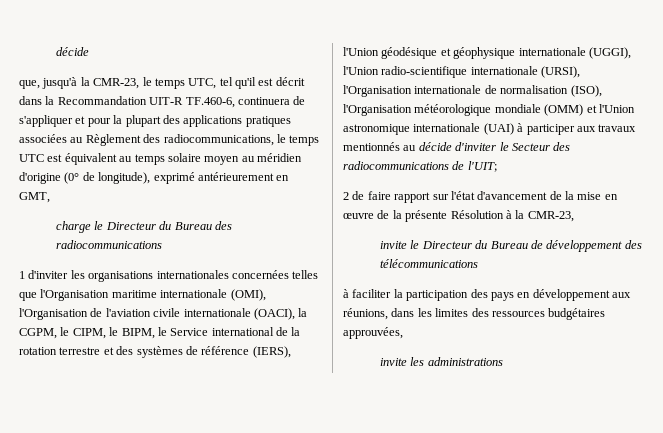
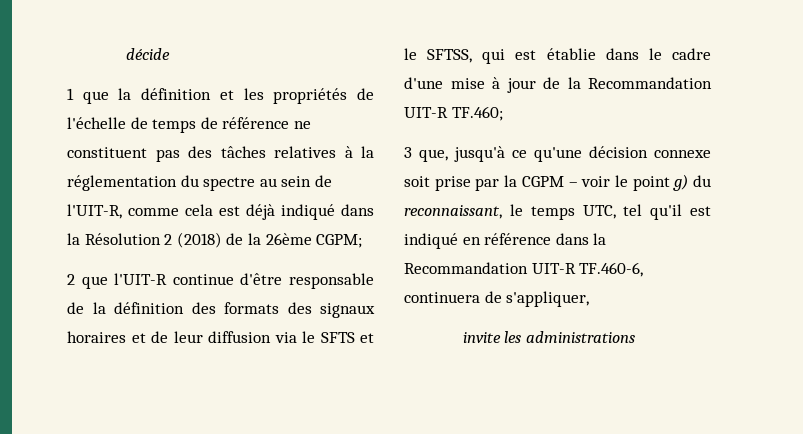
- que, jusqu'à la CMR-23, le temps UTC, tel qu'il est décrit dans la Recommandation UIT-R TF.460-6, continuera de s'appliquer et pour la plupart des applications pratiques associées au Règlement des radiocommunications, le temps UTC est équivalent au temps solaire moyen au méridien d'origine (0° de longitude), exprimé antérieurement en GMT,
- charge le Directeur du Bureau des radiocommunications
- 1 d'inviter les organisations internationales concernées telles que l'Organisation maritime internationale (OMI), l'Organisation de l'aviation civile internationale (OACI), la CGPM, le CIPM, le BIPM, le Service international de la rotation terrestre et des systèmes de référence (IERS), l'Union géodésique et géophysique internationale (UGGI), l'Union radio-scientifique internationale (URSI), l'Organisation internationale de normalisation (ISO), l'Organisation météorologique mondiale (OMM) et l'Union astronomique internationale (UAI) à participer aux travaux mentionnés au décide d'inviter le Secteur des radiocommunications de l'UIT;
- 2 de faire rapport sur l'état d'avancement de la mise en œuvre de la présente Résolution à la CMR-23,
- invite le Directeur du Bureau de développement des télécommunications
- à faciliter la participation des pays en développement aux réunions, dans les limites des ressources budgétaires approuvées,
+ 1 que la définition et les propriétés de l'échelle de temps de référence ne constituent pas des tâches relatives à la réglementation du spectre au sein de l'UIT-R, comme cela est déjà indiqué dans la Résolution 2 (2018) de la 26ème CGPM;
+ 2 que l'UIT-R continue d'être responsable de la définition des formats des signaux horaires et de leur diffusion via le SFTS et le SFTSS, qui est établie dans le cadre d'une mise à jour de la Recommandation UIT-R TF.460;
+ 3 que, jusqu'à ce qu'une décision connexe soit prise par la CGPM – voir le point g) du reconnaissant, le temps UTC, tel qu'il est indiqué en référence dans la Recommandation UIT-R TF.460-6, continuera de s'appliquer,

